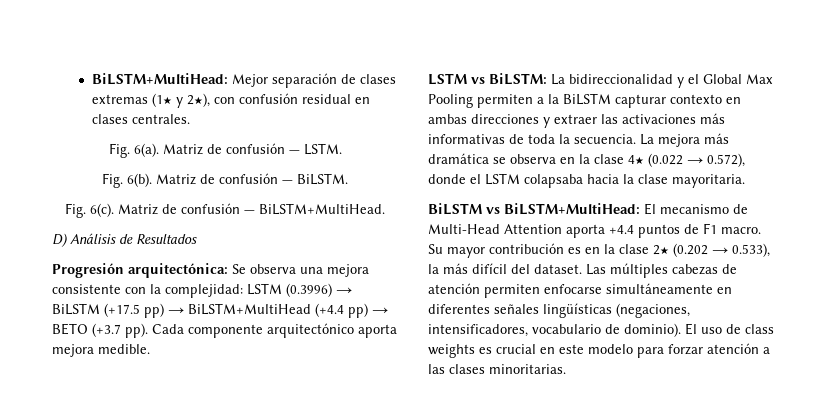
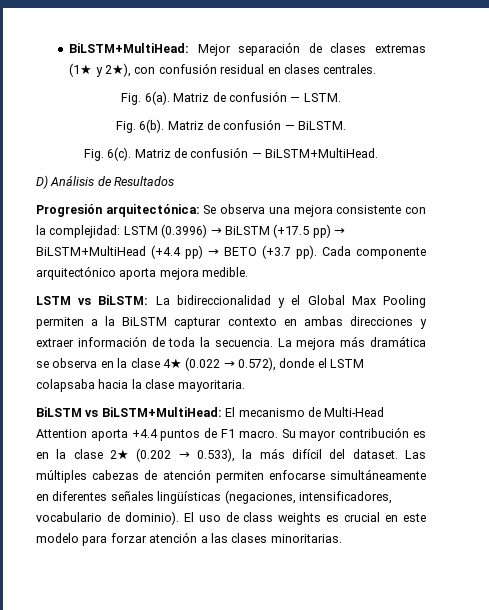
- LSTM vs BiLSTM: La bidireccionalidad y el Global Max Pooling permiten a la BiLSTM capturar contexto en ambas direcciones y extraer las activaciones más informativas de toda la secuencia.
+ LSTM vs BiLSTM: La bidireccionalidad y el Global Max Pooling permiten a la BiLSTM capturar contexto en ambas direcciones y extraer información de toda la secuencia.

